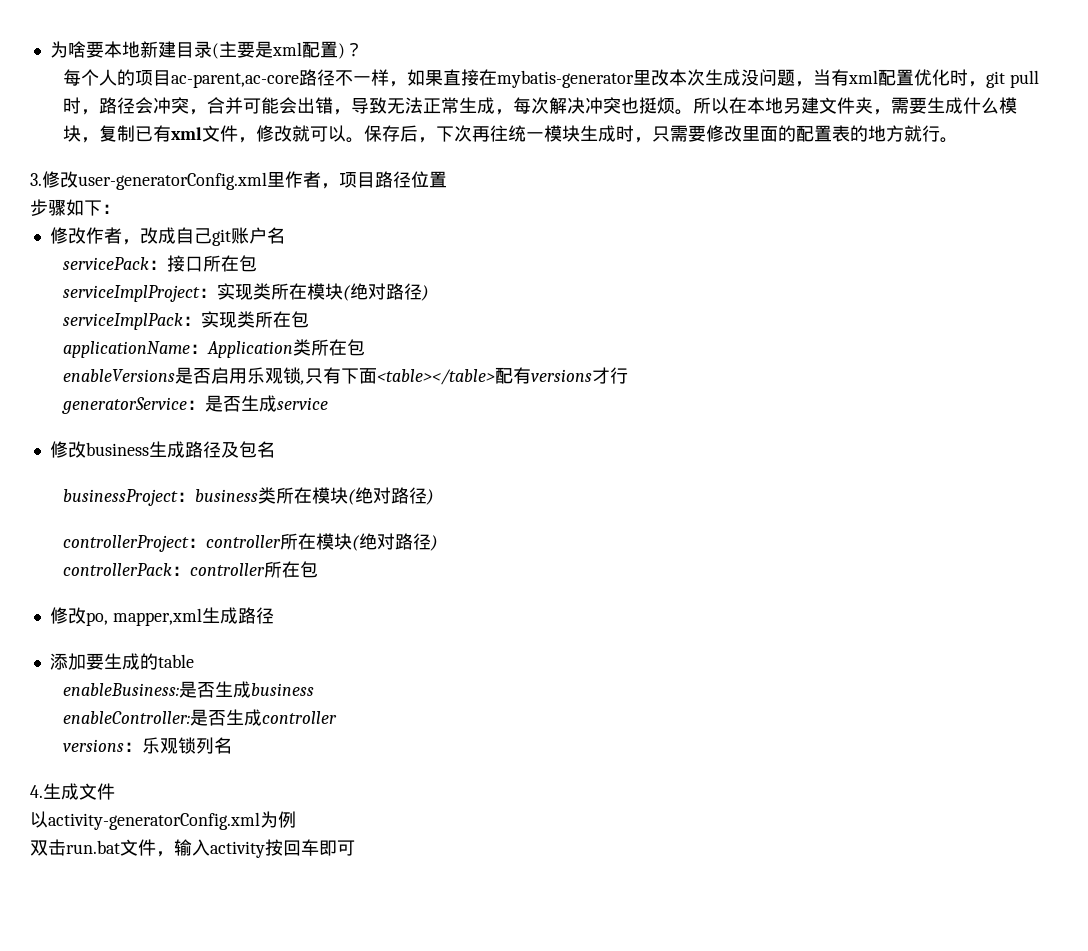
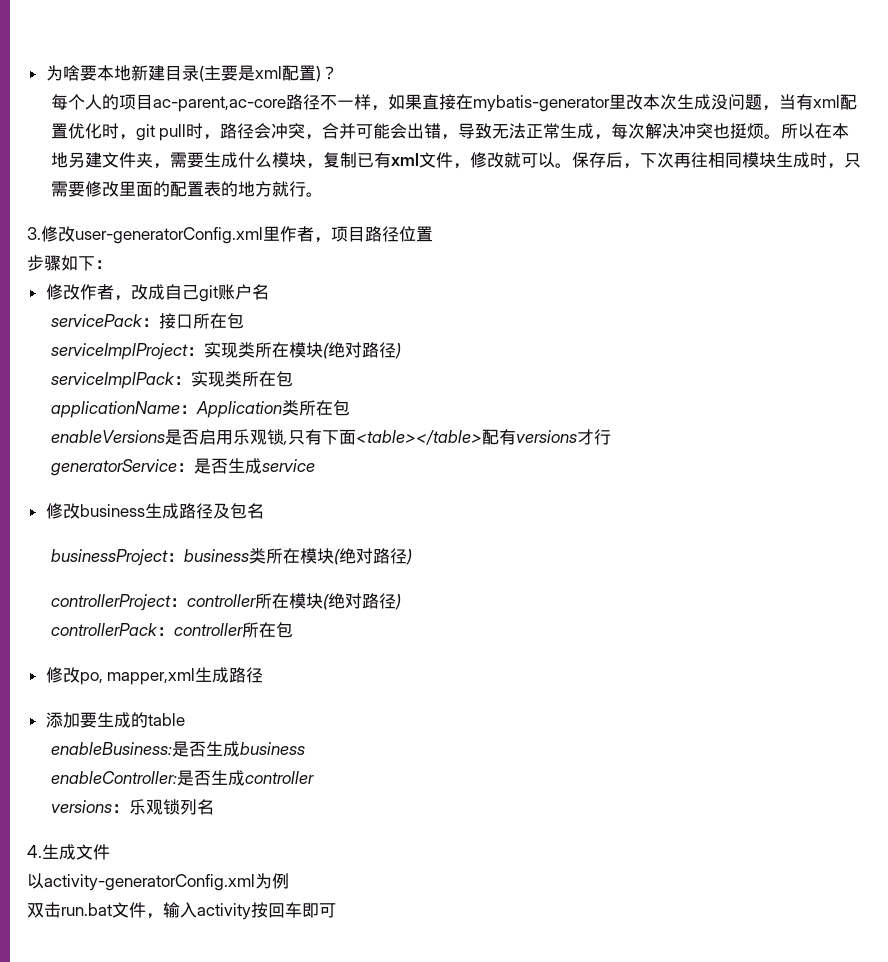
- 保存后，下次再往统一模块生成时，只需要修改里面的配置表的地方就行。
+ 保存后，下次再往相同模块生成时，只需要修改里面的配置表的地方就行。

